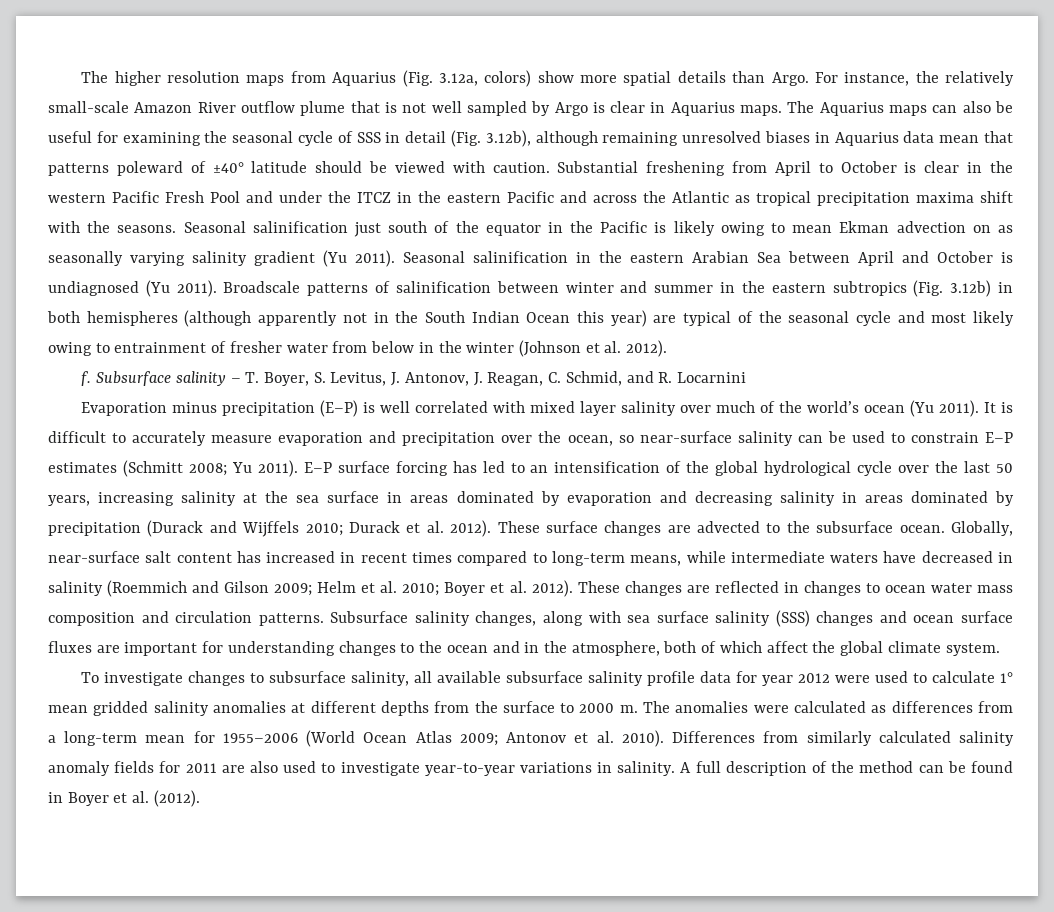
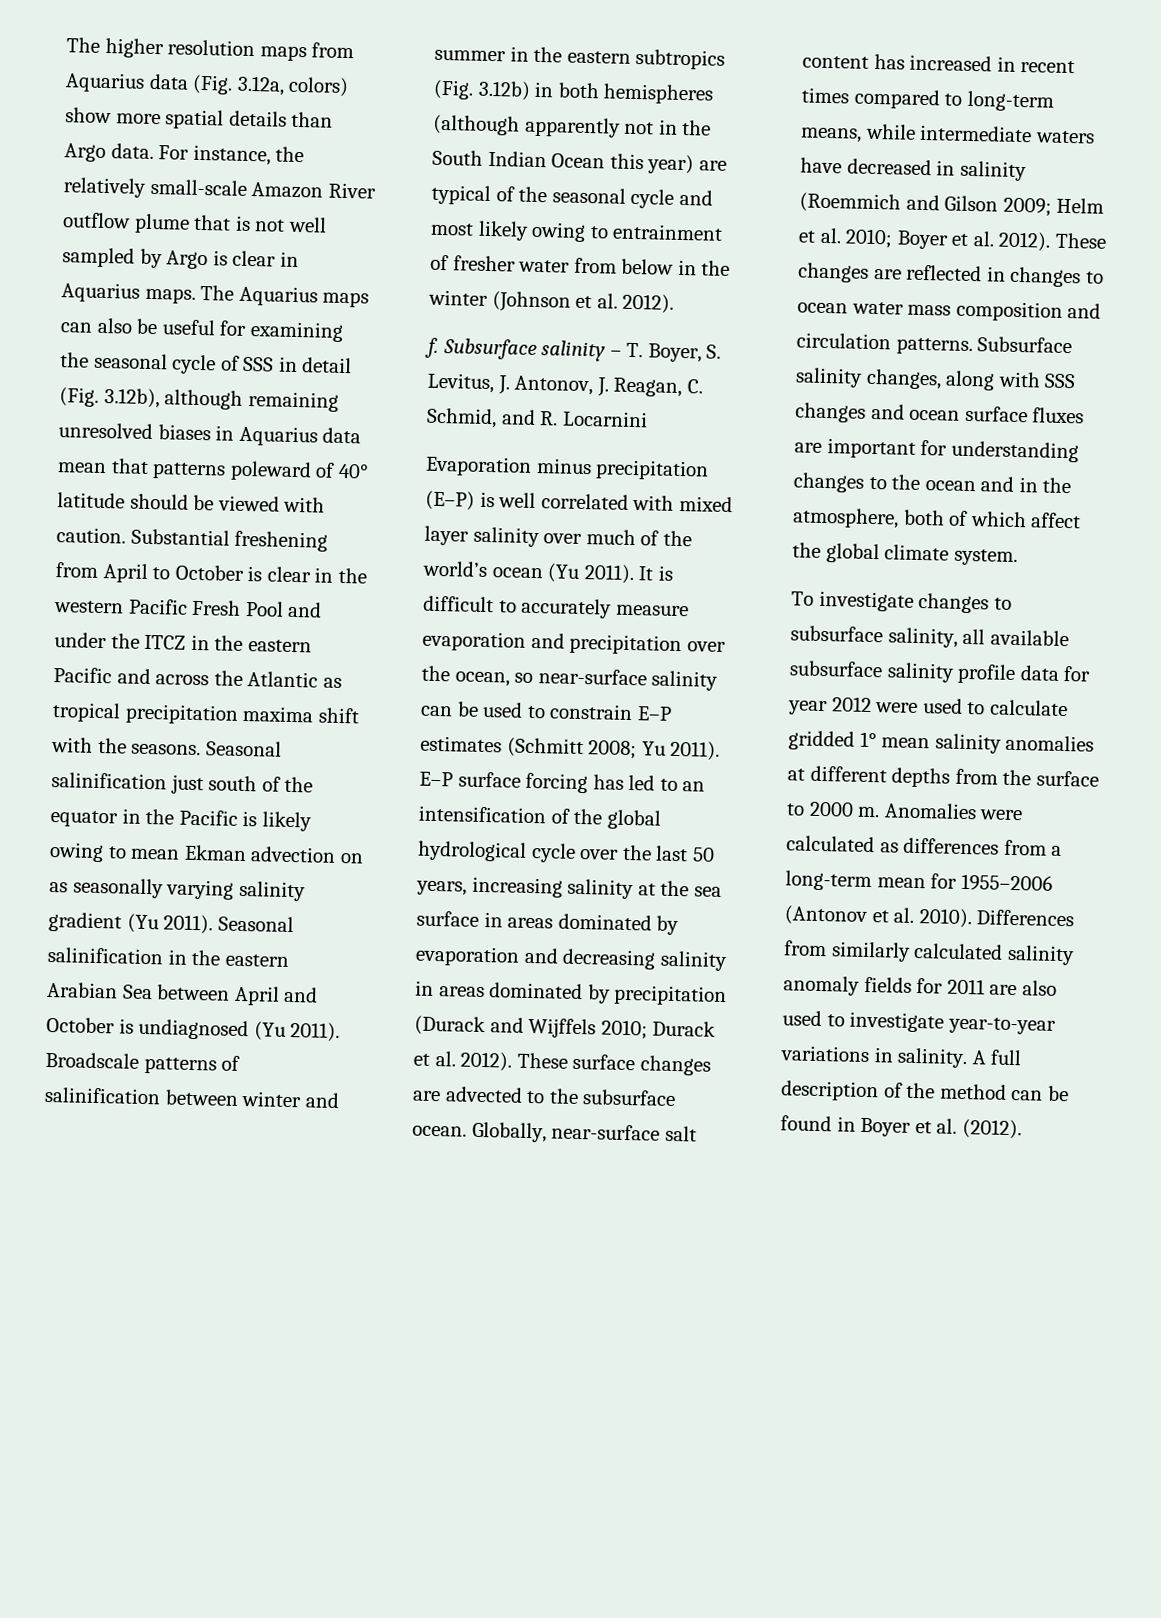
- The higher resolution maps from Aquarius (Fig. 3.12a, colors) show more spatial details than Argo.
+ The higher resolution maps from Aquarius data (Fig. 3.12a, colors) show more spatial details than Argo data.
- The Aquarius maps can also be useful for examining the seasonal cycle of SSS in detail (Fig. 3.12b), although remaining unresolved biases in Aquarius data mean that patterns poleward of ±40° latitude should be viewed with caution.
+ The Aquarius maps can also be useful for examining the seasonal cycle of SSS in detail (Fig. 3.12b), although remaining unresolved biases in Aquarius data mean that patterns poleward of 40° latitude should be viewed with caution.
- Subsurface salinity changes, along with sea surface salinity (SSS) changes and ocean surface fluxes are important for understanding changes to the ocean and in the atmosphere, both of which affect the global climate system.
+ Subsurface salinity changes, along with SSS changes and ocean surface fluxes are important for understanding changes to the ocean and in the atmosphere, both of which affect the global climate system.
- To investigate changes to subsurface salinity, all available subsurface salinity profile data for year 2012 were used to calculate 1° mean gridded salinity anomalies at different depths from the surface to 2000 m.
+ To investigate changes to subsurface salinity, all available subsurface salinity profile data for year 2012 were used to calculate gridded 1° mean salinity anomalies at different depths from the surface to 2000 m.
- The anomalies were calculated as differences from a long-term mean for 1955–2006 (World Ocean Atlas 2009; Antonov et al. 2010).
+ Anomalies were calculated as differences from a long-term mean for 1955–2006 (Antonov et al. 2010).

